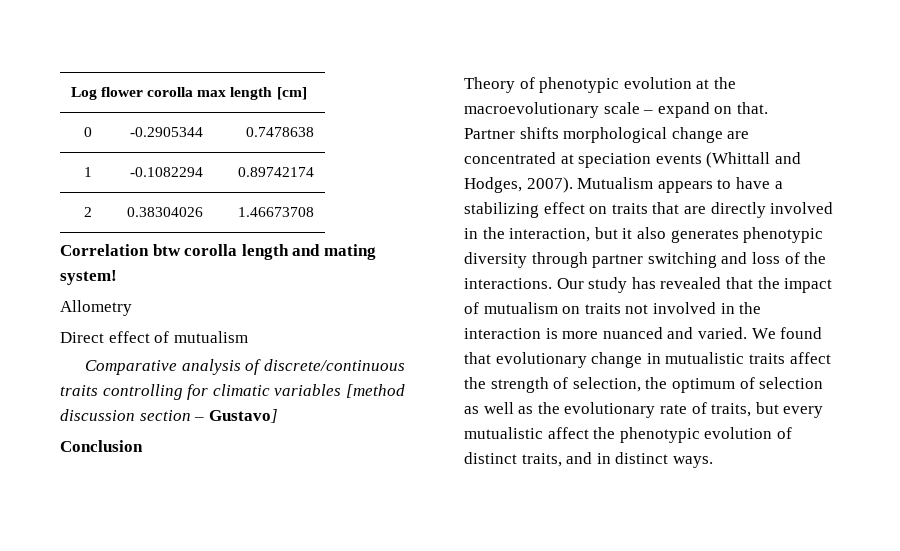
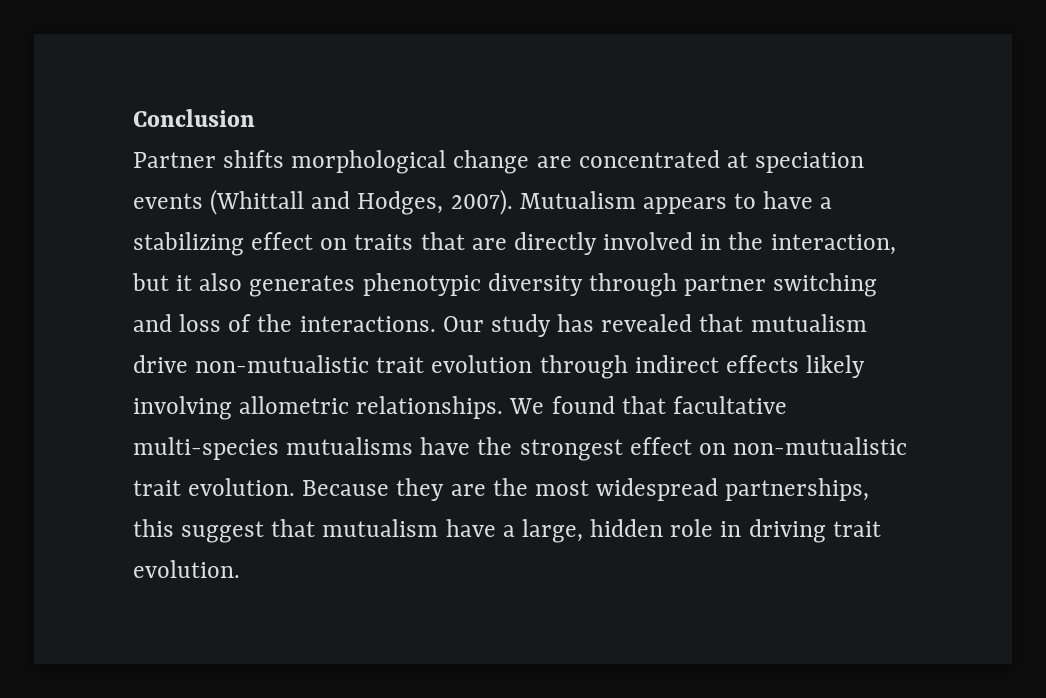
- Log flower corolla max length [cm]
- 0 | -0.2905344 | 0.7478638
- 1 | -0.1082294 | 0.89742174
- 2 | 0.38304026 | 1.46673708
- Correlation btw corolla length and mating system!
- Allometry
- Direct effect of mutualism
- Comparative analysis of discrete/continuous traits controlling for climatic variables [method discussion section – Gustavo]
  Conclusion
- Theory of phenotypic evolution at the macroevolutionary scale – expand on that.
- Our study has revealed that the impact of mutualism on traits not involved in the interaction is more nuanced and varied. We found that evolutionary change in mutualistic traits affect the strength of selection, the optimum of selection as well as the evolutionary rate of traits, but every mutualistic affect the phenotypic evolution of distinct traits, and in distinct ways.
+ Our study has revealed that mutualism drive non-mutualistic trait evolution through indirect effects likely involving allometric relationships. We found that facultative multi-species mutualisms have the strongest effect on non-mutualistic trait evolution. Because they are the most widespread partnerships, this suggest that mutualism have a large, hidden role in driving trait evolution.

